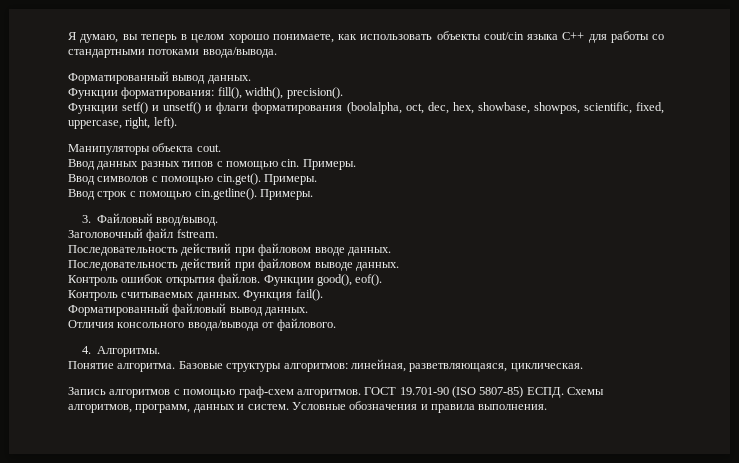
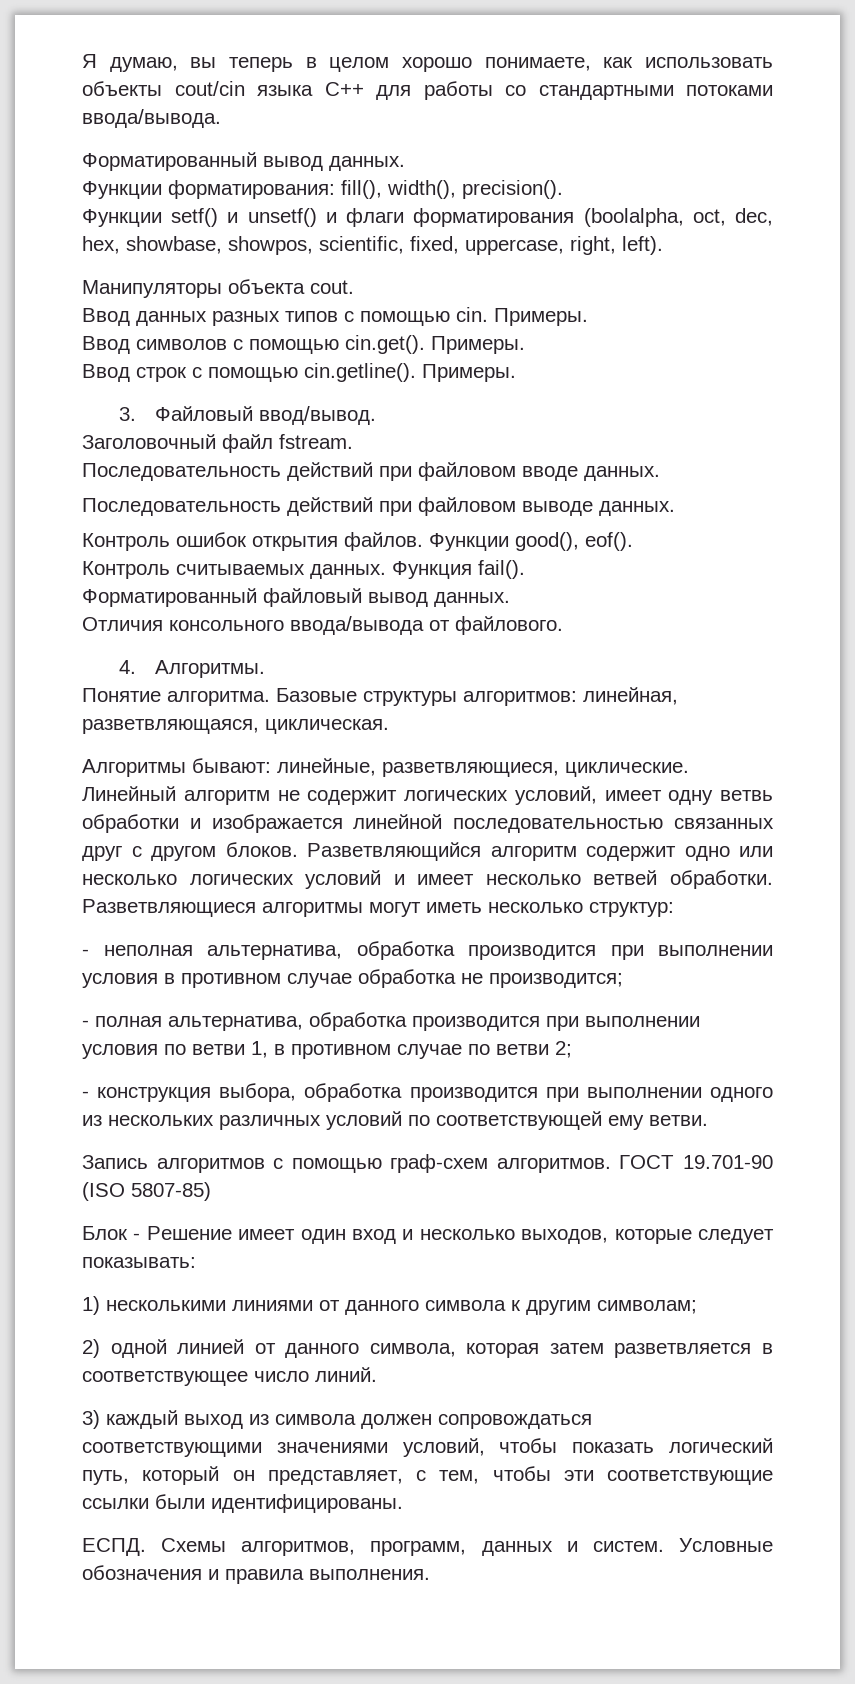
+ Алгоритмы бывают: линейные, разветвляющиеся, циклические. Линейный алгоритм не содержит логических условий, имеет одну ветвь обработки и изображается линейной последовательностью связанных друг с другом блоков. Разветвляющийся алгоритм содержит одно или несколько логических условий и имеет несколько ветвей обработки. Разветвляющиеся алгоритмы могут иметь несколько структур:
+ - неполная альтернатива, обработка производится при выполнении условия в противном случае обработка не производится;
+ - полная альтернатива, обработка производится при выполнении условия по ветви 1, в противном случае по ветви 2;
+ - конструкция выбора, обработка производится при выполнении одного из нескольких различных условий по соответствующей ему ветви.
- ГОСТ 19.701-90 (ISO 5807-85) ЕСПД.
+ ГОСТ 19.701-90 (ISO 5807-85)
+ Блок - Решение имеет один вход и несколько выходов, которые следует показывать:
+ 1) несколькими линиями от данного символа к другим символам;
+ 2) одной линией от данного символа, которая затем разветвляется в соответствующее число линий.
+ 3) каждый выход из символа должен сопровождаться соответствующими значениями условий, чтобы показать логический путь, который он представляет, с тем, чтобы эти соответствующие ссылки были идентифицированы.
+ ЕСПД.

